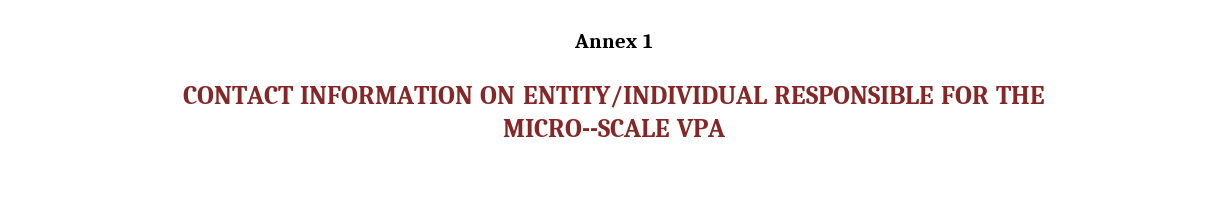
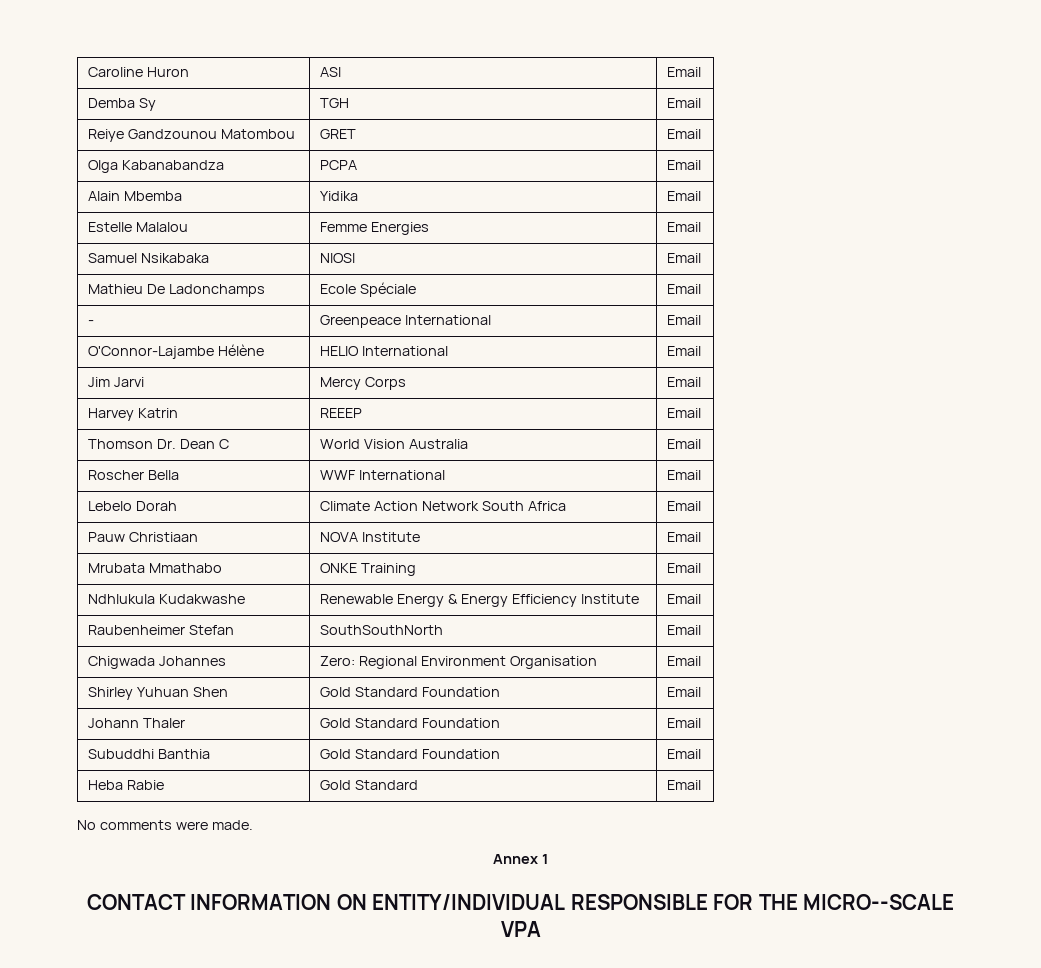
+ Caroline Huron | ASI | Email
+ Demba Sy | TGH | Email
+ Reiye Gandzounou Matombou | GRET | Email
+ Olga Kabanabandza | PCPA | Email
+ Alain Mbemba | Yidika | Email
+ Estelle Malalou | Femme Energies | Email
+ Samuel Nsikabaka | NIOSI | Email
+ Mathieu De Ladonchamps | Ecole Spéciale | Email
+ - | Greenpeace International | Email
+ O'Connor-Lajambe Hélène | HELIO International | Email
+ Jim Jarvi | Mercy Corps | Email
+ Harvey Katrin | REEEP | Email
+ Thomson Dr. Dean C | World Vision Australia | Email
+ Roscher Bella | WWF International | Email
+ Lebelo Dorah | Climate Action Network South Africa | Email
+ Pauw Christiaan | NOVA Institute | Email
+ Mrubata Mmathabo | ONKE Training | Email
+ Ndhlukula Kudakwashe | Renewable Energy & Energy Efficiency Institute | Email
+ Raubenheimer Stefan | SouthSouthNorth | Email
+ Chigwada Johannes | Zero: Regional Environment Organisation | Email
+ Shirley Yuhuan Shen | Gold Standard Foundation | Email
+ Johann Thaler | Gold Standard Foundation | Email
+ Subuddhi Banthia | Gold Standard Foundation | Email
+ Heba Rabie | Gold Standard | Email
+ No comments were made.

